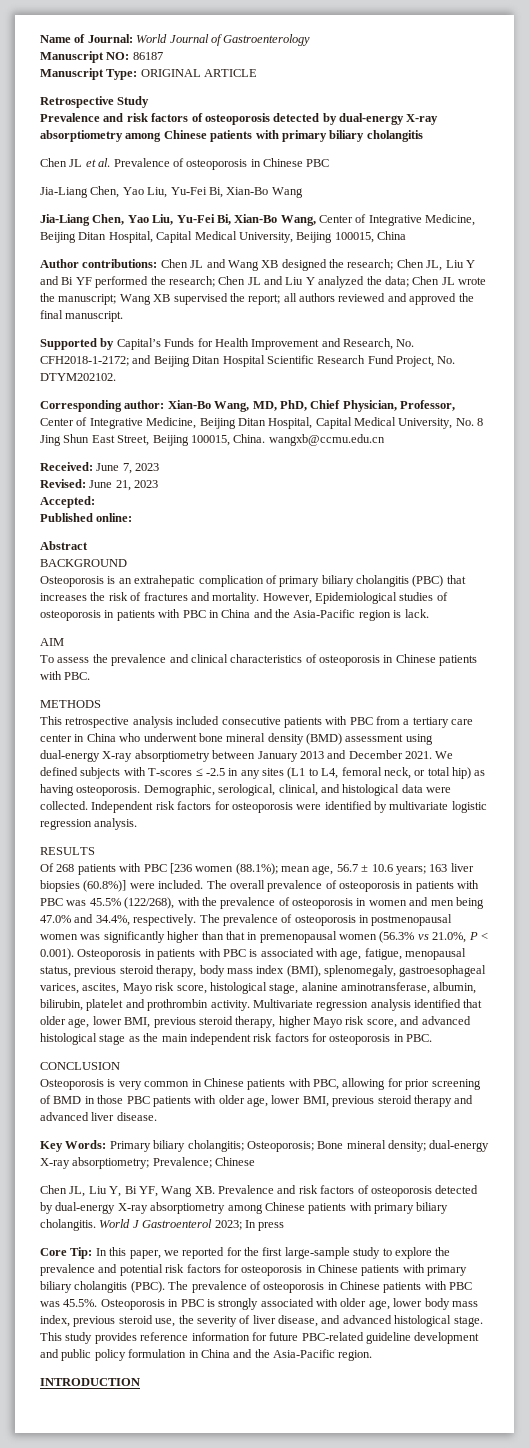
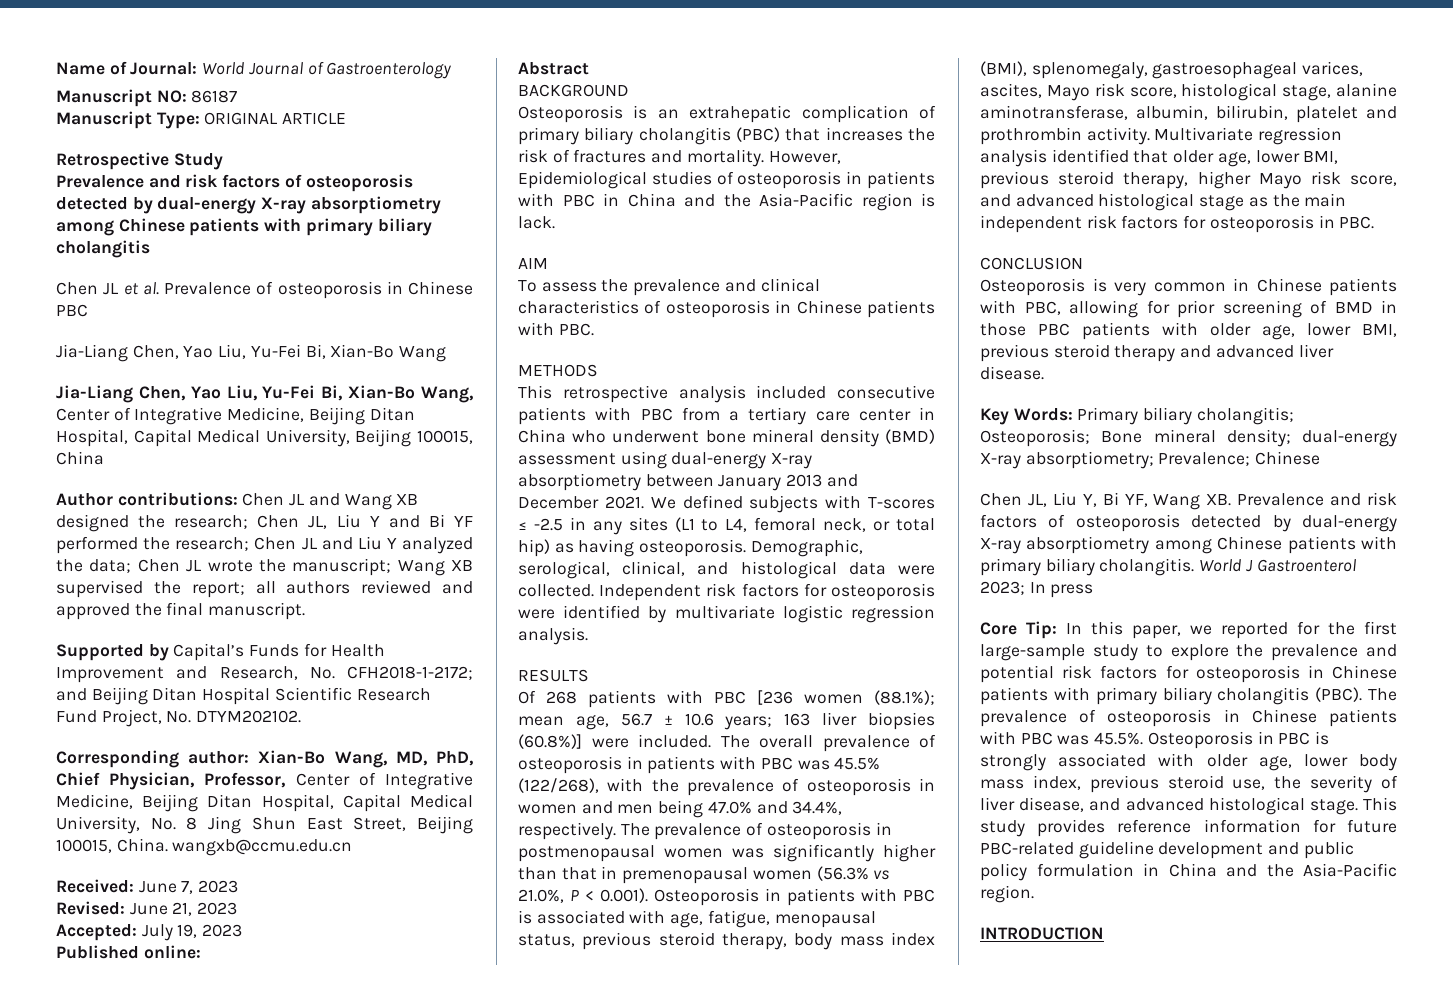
- Accepted:
+ Accepted: July 19, 2023

